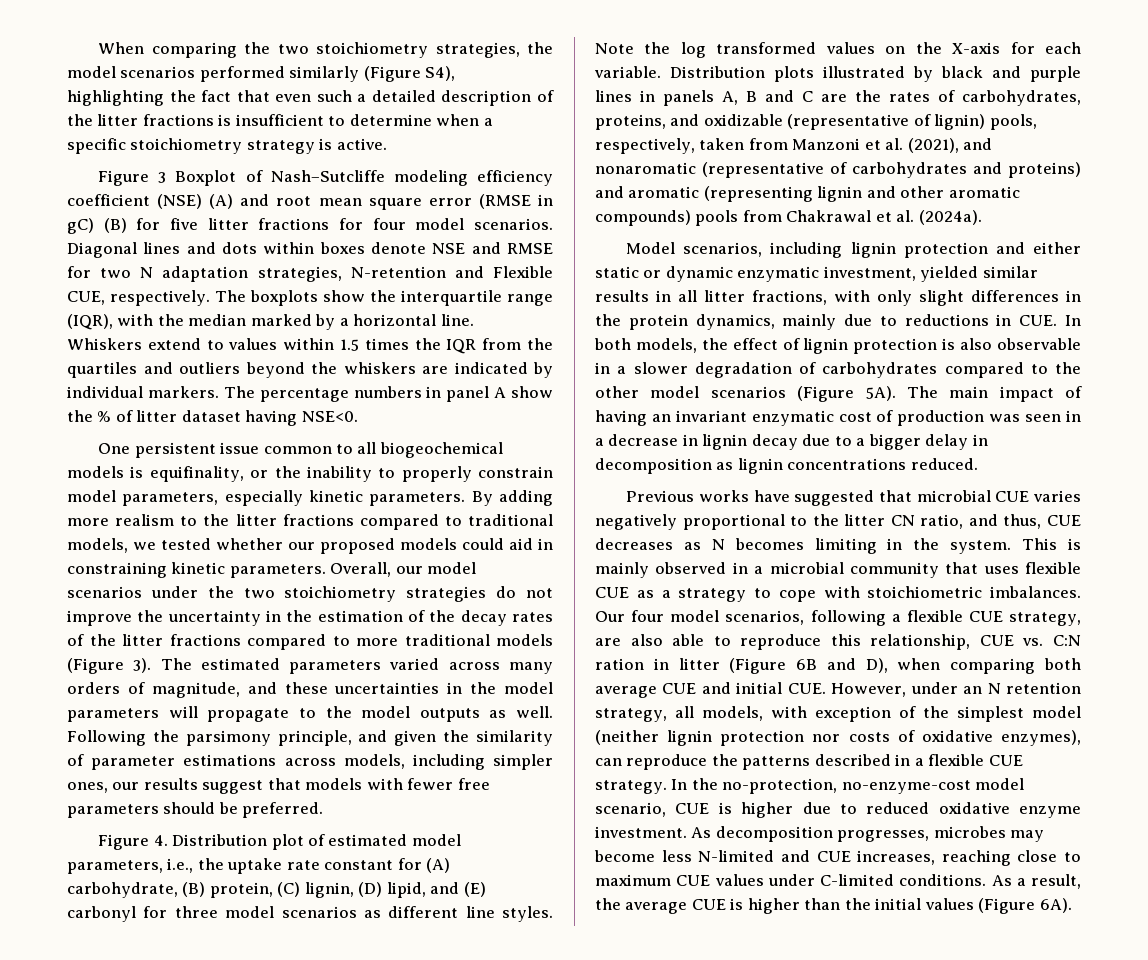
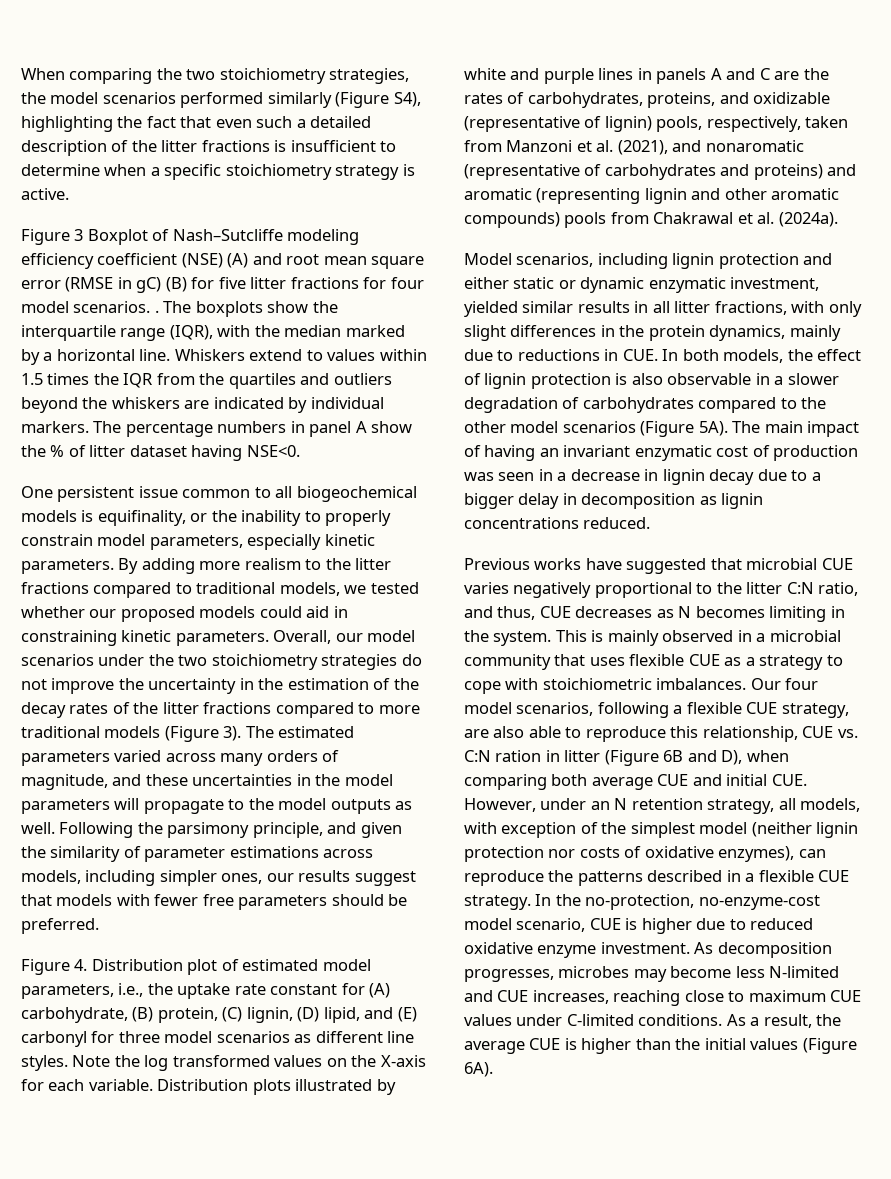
- Figure 3 Boxplot of Nash–Sutcliffe modeling efficiency coefficient (NSE) (A) and root mean square error (RMSE in gC) (B) for five litter fractions for four model scenarios. Diagonal lines and dots within boxes denote NSE and RMSE for two N adaptation strategies, N-retention and Flexible CUE, respectively.
+ Figure 3 Boxplot of Nash–Sutcliffe modeling efficiency coefficient (NSE) (A) and root mean square error (RMSE in gC) (B) for five litter fractions for four model scenarios. .
- Distribution plots illustrated by black and purple lines in panels A, B and C are the rates of carbohydrates, proteins, and oxidizable (representative of lignin) pools, respectively, taken from Manzoni et al. (2021), and nonaromatic (representative of carbohydrates and proteins) and aromatic (representing lignin and other aromatic compounds) pools from Chakrawal et al. (2024a).
+ Distribution plots illustrated by white and purple lines in panels A and C are the rates of carbohydrates, proteins, and oxidizable (representative of lignin) pools, respectively, taken from Manzoni et al. (2021), and nonaromatic (representative of carbohydrates and proteins) and aromatic (representing lignin and other aromatic compounds) pools from Chakrawal et al. (2024a).
- Previous works have suggested that microbial CUE varies negatively proportional to the litter CN ratio, and thus, CUE decreases as N becomes limiting in the system.
+ Previous works have suggested that microbial CUE varies negatively proportional to the litter C:N ratio, and thus, CUE decreases as N becomes limiting in the system.

